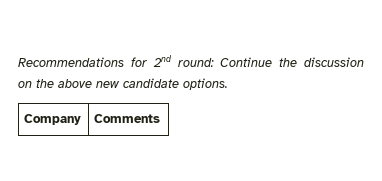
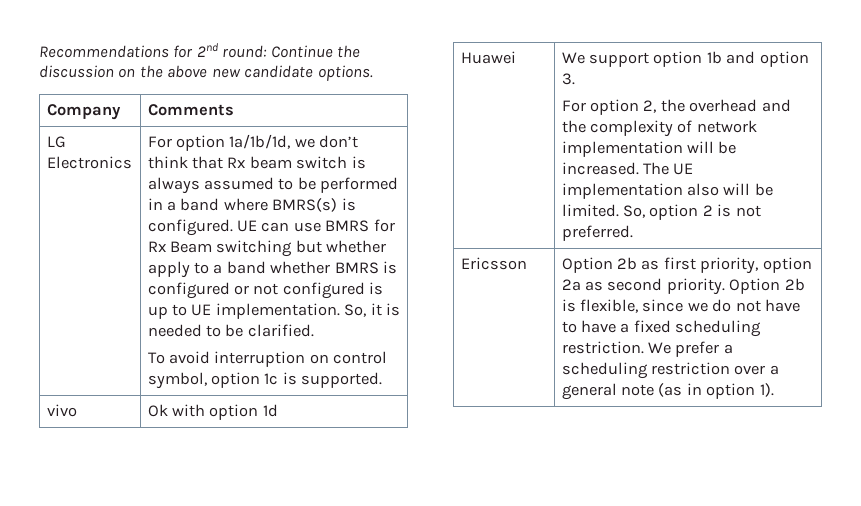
+ LG Electronics | For option 1a/1b/1d, we don’t think that Rx beam switch is always assumed to be performed in a band where BMRS(s) is configured. UE can use BMRS for Rx Beam switching but whether apply to a band whether BMRS is configured or not configured is up to UE implementation. So, it is needed to be clarified.
+ To avoid interruption on control symbol, option 1c is supported.
+ vivo | Ok with option 1d
+ Huawei | We support option 1b and option 3.
+ For option 2, the overhead and the complexity of network implementation will be increased. The UE implementation also will be limited. So, option 2 is not preferred.
+ Ericsson | Option 2b as first priority, option 2a as second priority. Option 2b is flexible, since we do not have to have a fixed scheduling restriction. We prefer a scheduling restriction over a general note (as in option 1).

